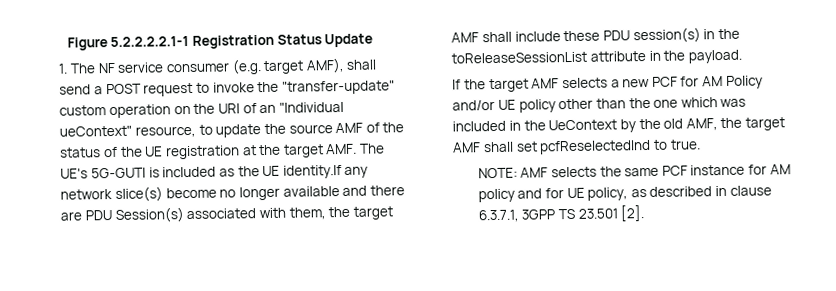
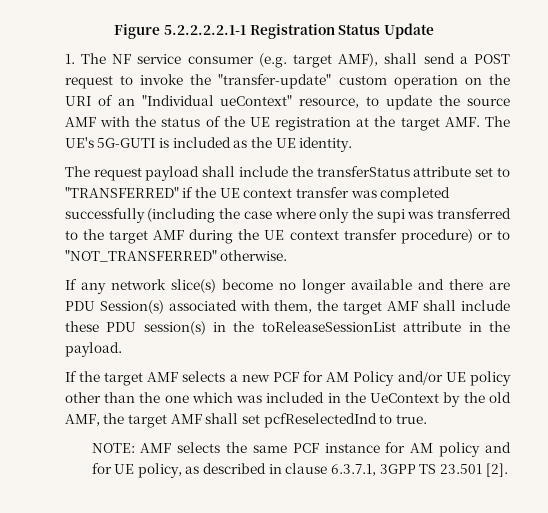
- 1. The NF service consumer (e.g. target AMF), shall send a POST request to invoke the "transfer-update" custom operation on the URI of an "Individual ueContext" resource, to update the source AMF of the status of the UE registration at the target AMF. The UE's 5G-GUTI is included as the UE identity.If any network slice(s) become no longer available and there are PDU Session(s) associated with them, the target AMF shall include these PDU session(s) in the toReleaseSessionList attribute in the payload.
+ 1. The NF service consumer (e.g. target AMF), shall send a POST request to invoke the "transfer-update" custom operation on the URI of an "Individual ueContext" resource, to update the source AMF with the status of the UE registration at the target AMF. The UE's 5G-GUTI is included as the UE identity.
+ The request payload shall include the transferStatus attribute set to "TRANSFERRED" if the UE context transfer was completed successfully (including the case where only the supi was transferred to the target AMF during the UE context transfer procedure) or to "NOT_TRANSFERRED" otherwise.
+ If any network slice(s) become no longer available and there are PDU Session(s) associated with them, the target AMF shall include these PDU session(s) in the toReleaseSessionList attribute in the payload.

